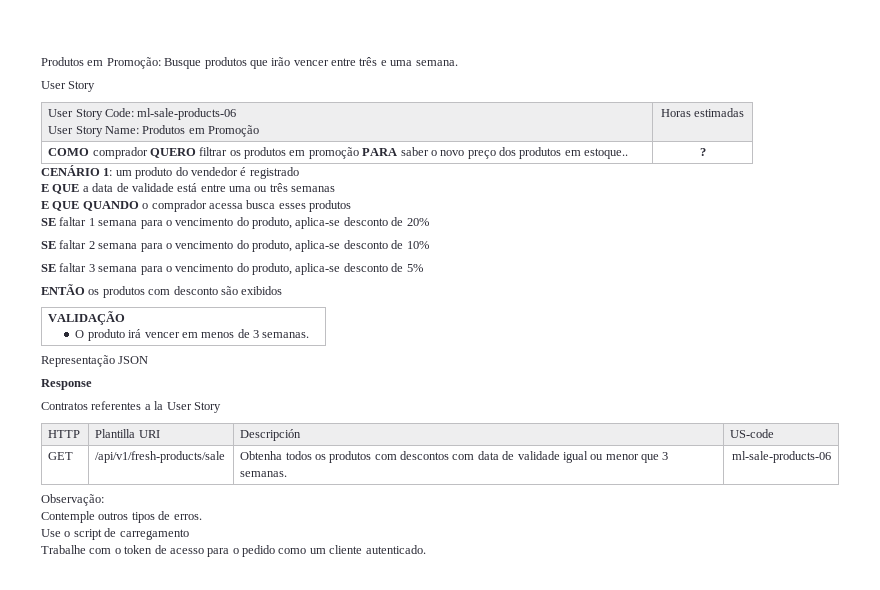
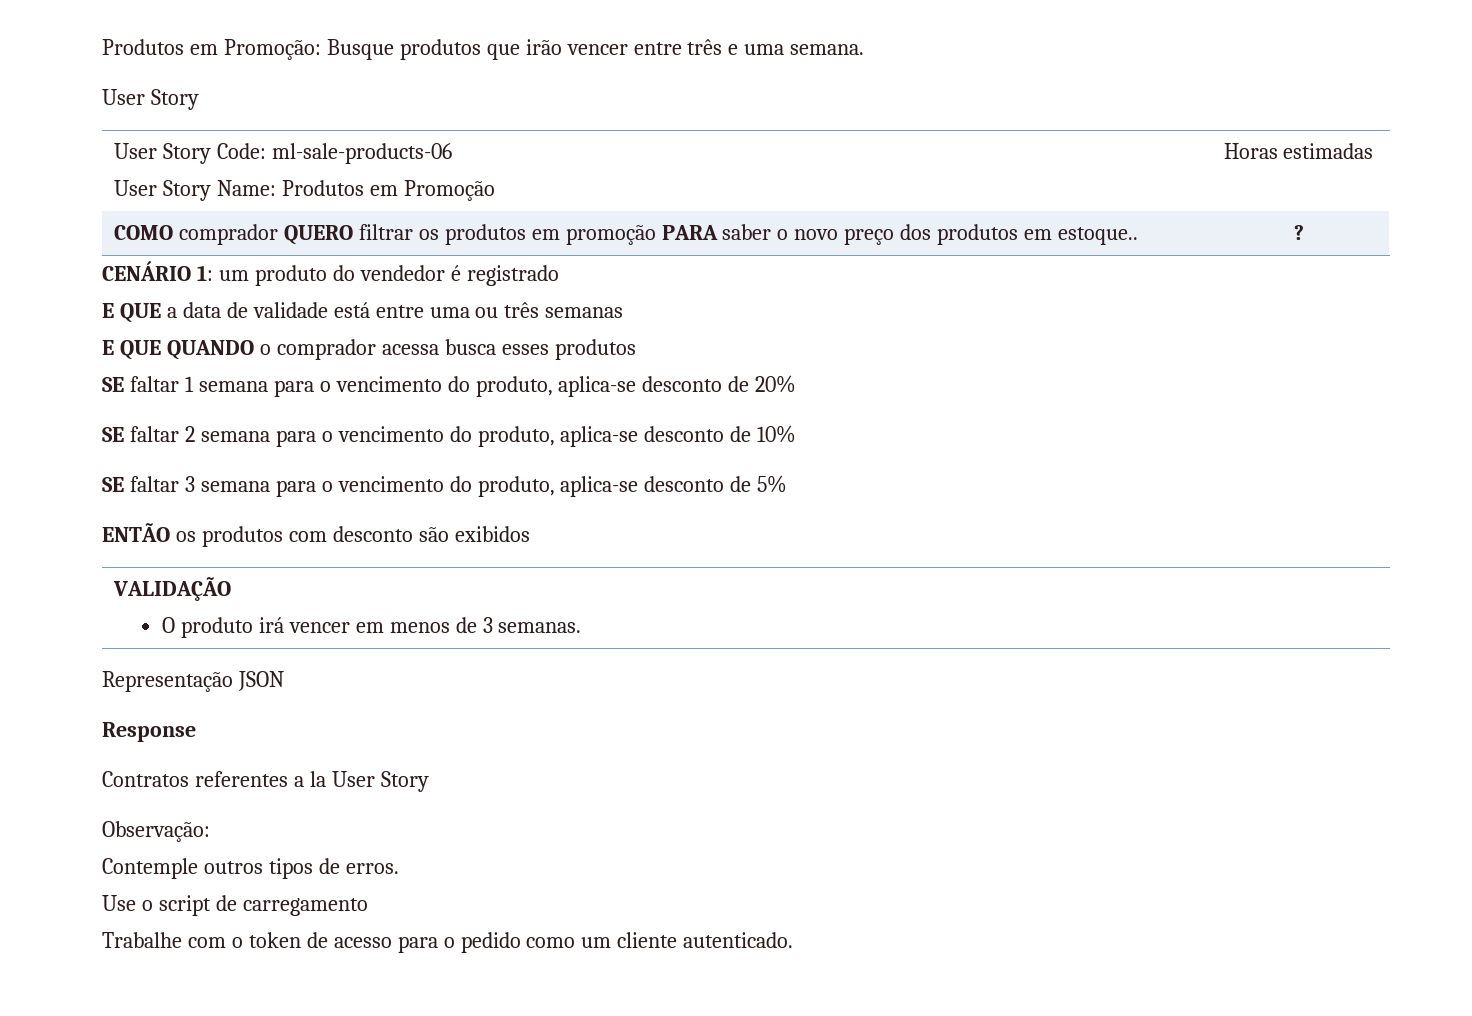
- HTTP | Plantilla URI | Descripción | US-code
- GET | /api/v1/fresh-products/sale | Obtenha todos os produtos com descontos com data de validade igual ou menor que 3 semanas. | ml-sale-products-06

